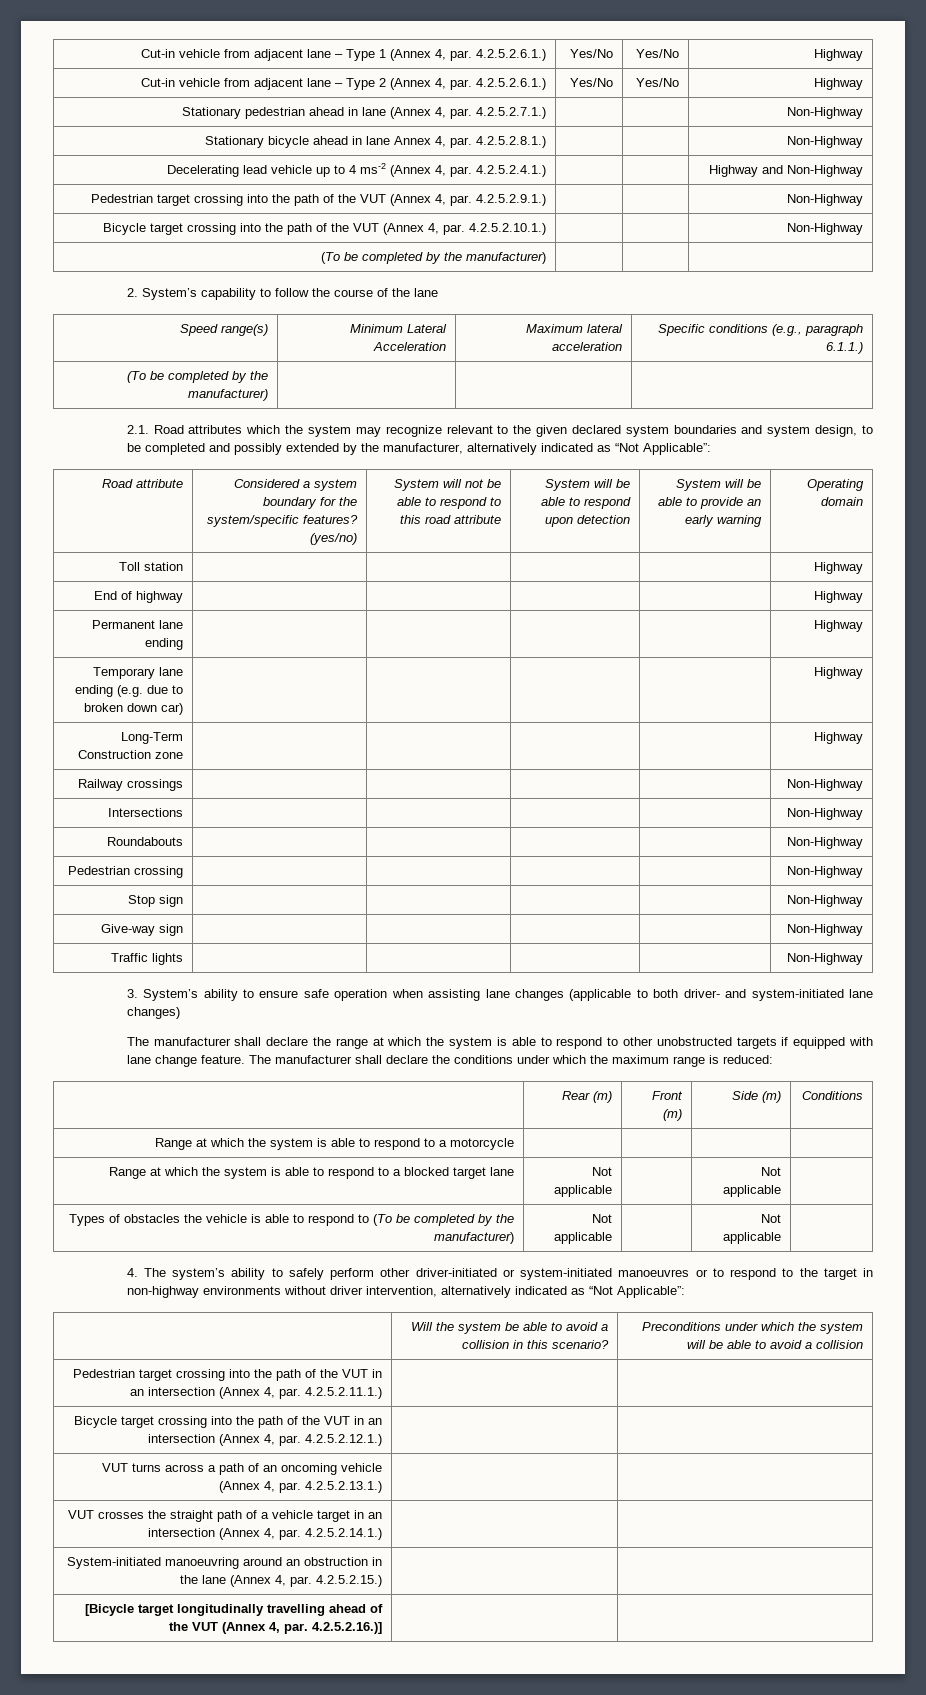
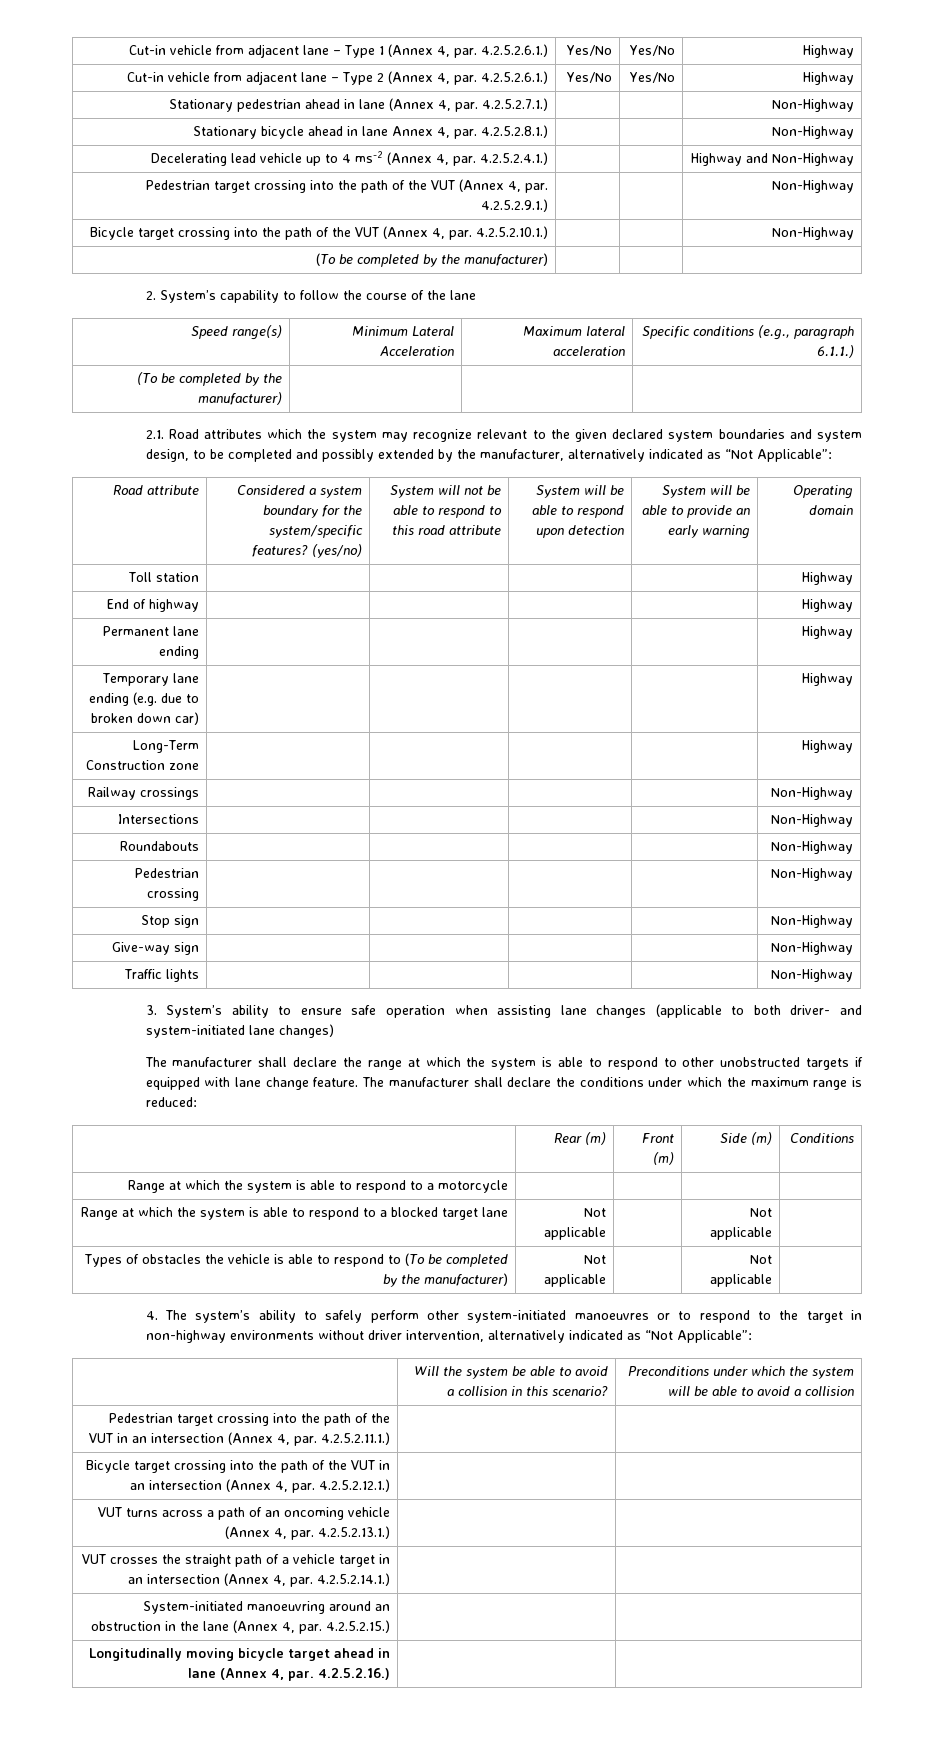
- 4. The system’s ability to safely perform other driver-initiated or system-initiated manoeuvres or to respond to the target in non-highway environments without driver intervention, alternatively indicated as “Not Applicable”:
+ 4. The system’s ability to safely perform other system-initiated manoeuvres or to respond to the target in non-highway environments without driver intervention, alternatively indicated as “Not Applicable”:
- [Bicycle target longitudinally travelling ahead of the VUT (Annex 4, par. 4.2.5.2.16.)] | |
+ Longitudinally moving bicycle target ahead in lane (Annex 4, par. 4.2.5.2.16.) | |

